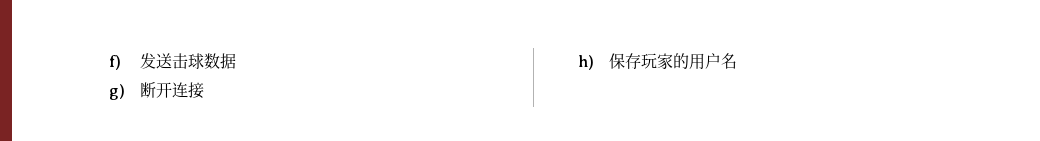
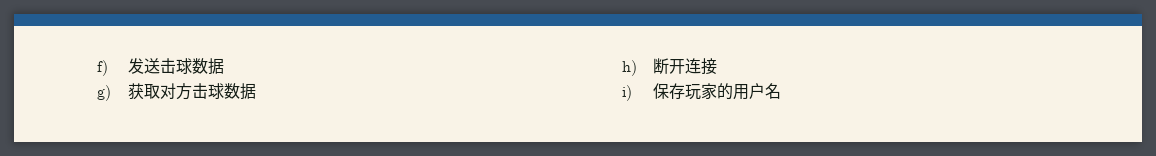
- g)断开连接
+ g)获取对方击球数据
+ h)断开连接
- h)保存玩家的用户名
+ i)保存玩家的用户名

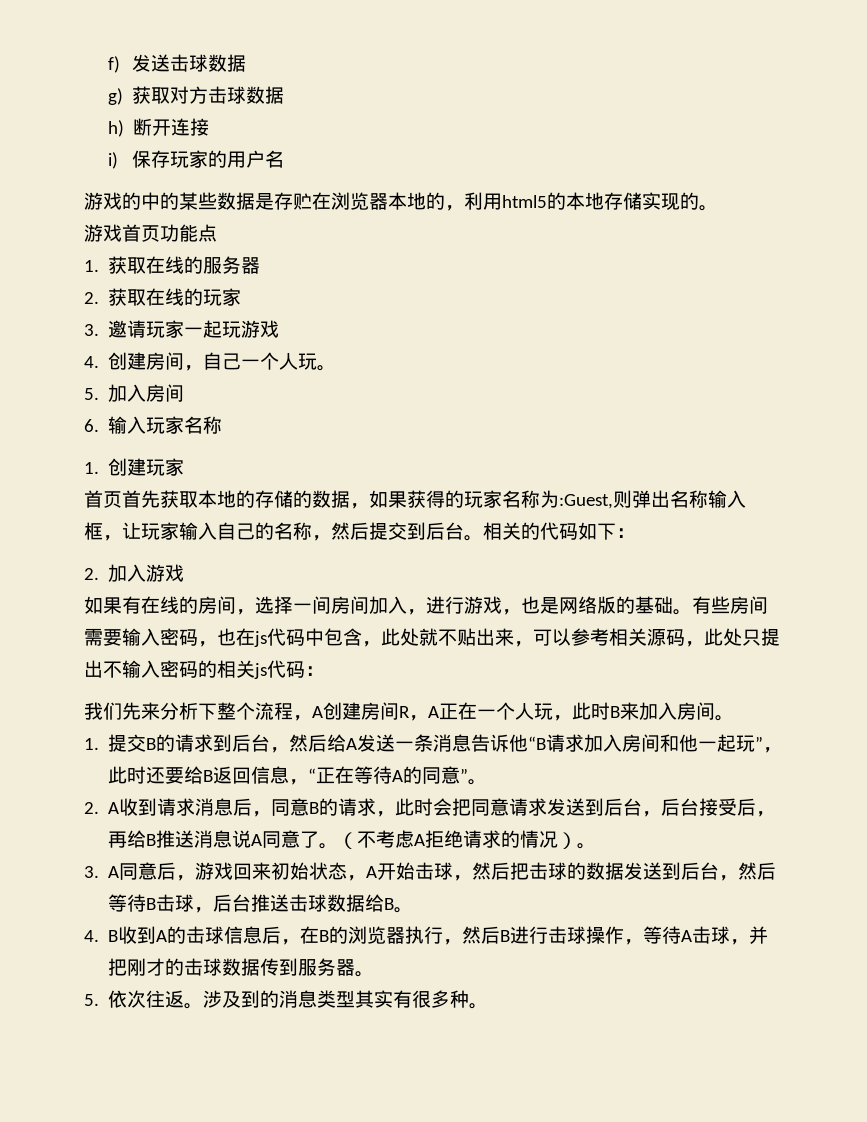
+ 游戏的中的某些数据是存贮在浏览器本地的，利用html5的本地存储实现的。
+ 游戏首页功能点
+ 1.获取在线的服务器
+ 2.获取在线的玩家
+ 3.邀请玩家一起玩游戏
+ 4.创建房间，自己一个人玩。
+ 5.加入房间
+ 6.输入玩家名称
+ 1.创建玩家
+ 首页首先获取本地的存储的数据，如果获得的玩家名称为:Guest,则弹出名称输入框，让玩家输入自己的名称，然后提交到后台。相关的代码如下：
+ 2.加入游戏
+ 如果有在线的房间，选择一间房间加入，进行游戏，也是网络版的基础。有些房间需要输入密码，也在js代码中包含，此处就不贴出来，可以参考相关源码，此处只提出不输入密码的相关js代码：
+ 我们先来分析下整个流程，A创建房间R，A正在一个人玩，此时B来加入房间。
+ 1.提交B的请求到后台，然后给A发送一条消息告诉他“B请求加入房间和他一起玩”，此时还要给B返回信息，“正在等待A的同意”。
+ 2. A收到请求消息后，同意B的请求，此时会把同意请求发送到后台，后台接受后，再给B推送消息说A同意了。（不考虑A拒绝请求的情况）。
+ 3. A同意后，游戏回来初始状态，A开始击球，然后把击球的数据发送到后台，然后等待B击球，后台推送击球数据给B。
+ 4. B收到A的击球信息后，在B的浏览器执行，然后B进行击球操作，等待A击球，并把刚才的击球数据传到服务器。
+ 5.依次往返。涉及到的消息类型其实有很多种。

